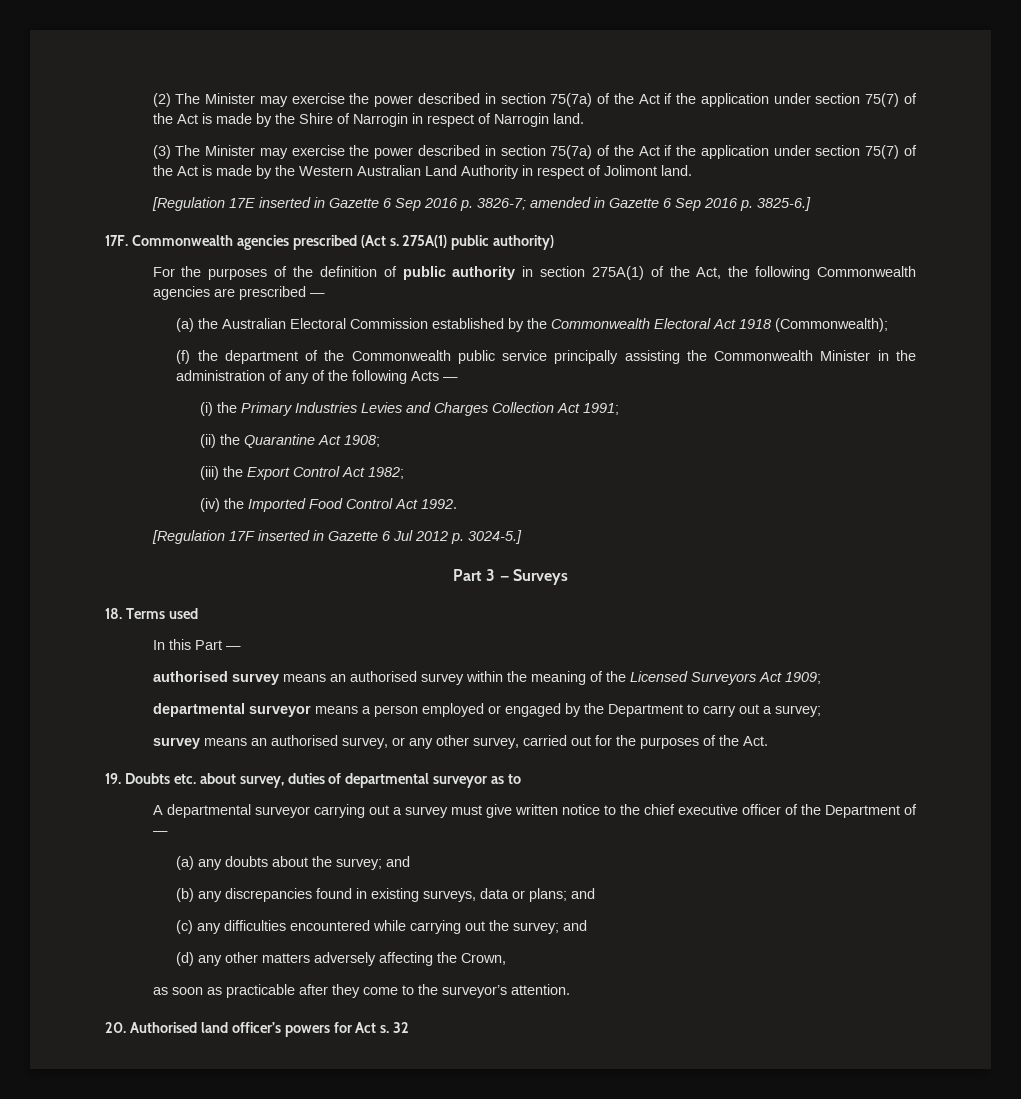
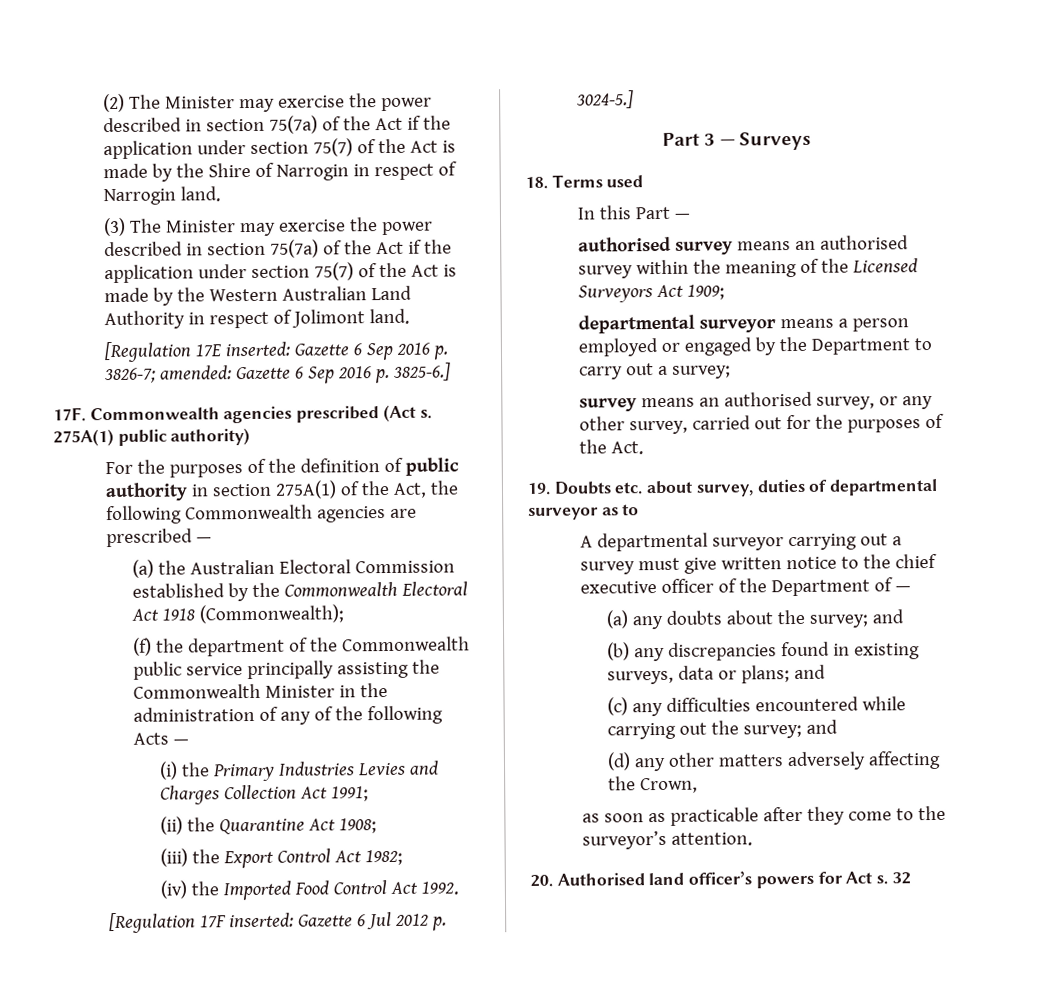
- [Regulation 17E inserted in Gazette 6 Sep 2016 p. 3826-7; amended in Gazette 6 Sep 2016 p. 3825-6.]
+ [Regulation 17E inserted: Gazette 6 Sep 2016 p. 3826-7; amended: Gazette 6 Sep 2016 p. 3825-6.]
- [Regulation 17F inserted in Gazette 6 Jul 2012 p. 3024-5.]
+ [Regulation 17F inserted: Gazette 6 Jul 2012 p. 3024-5.]

